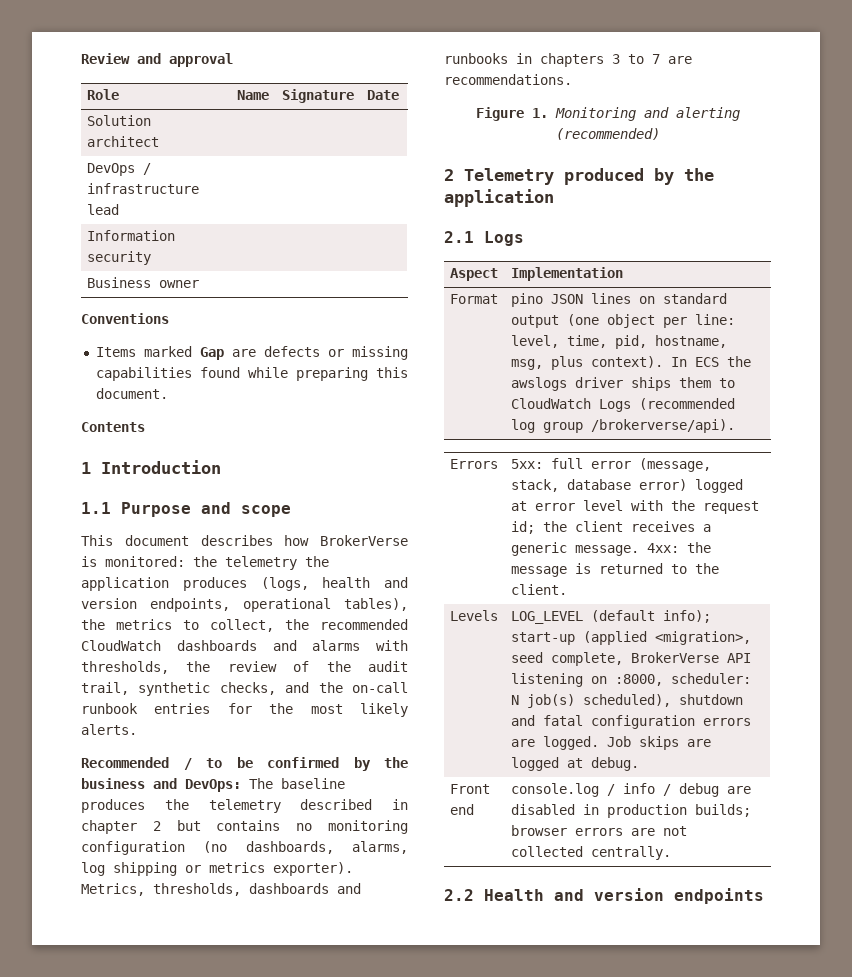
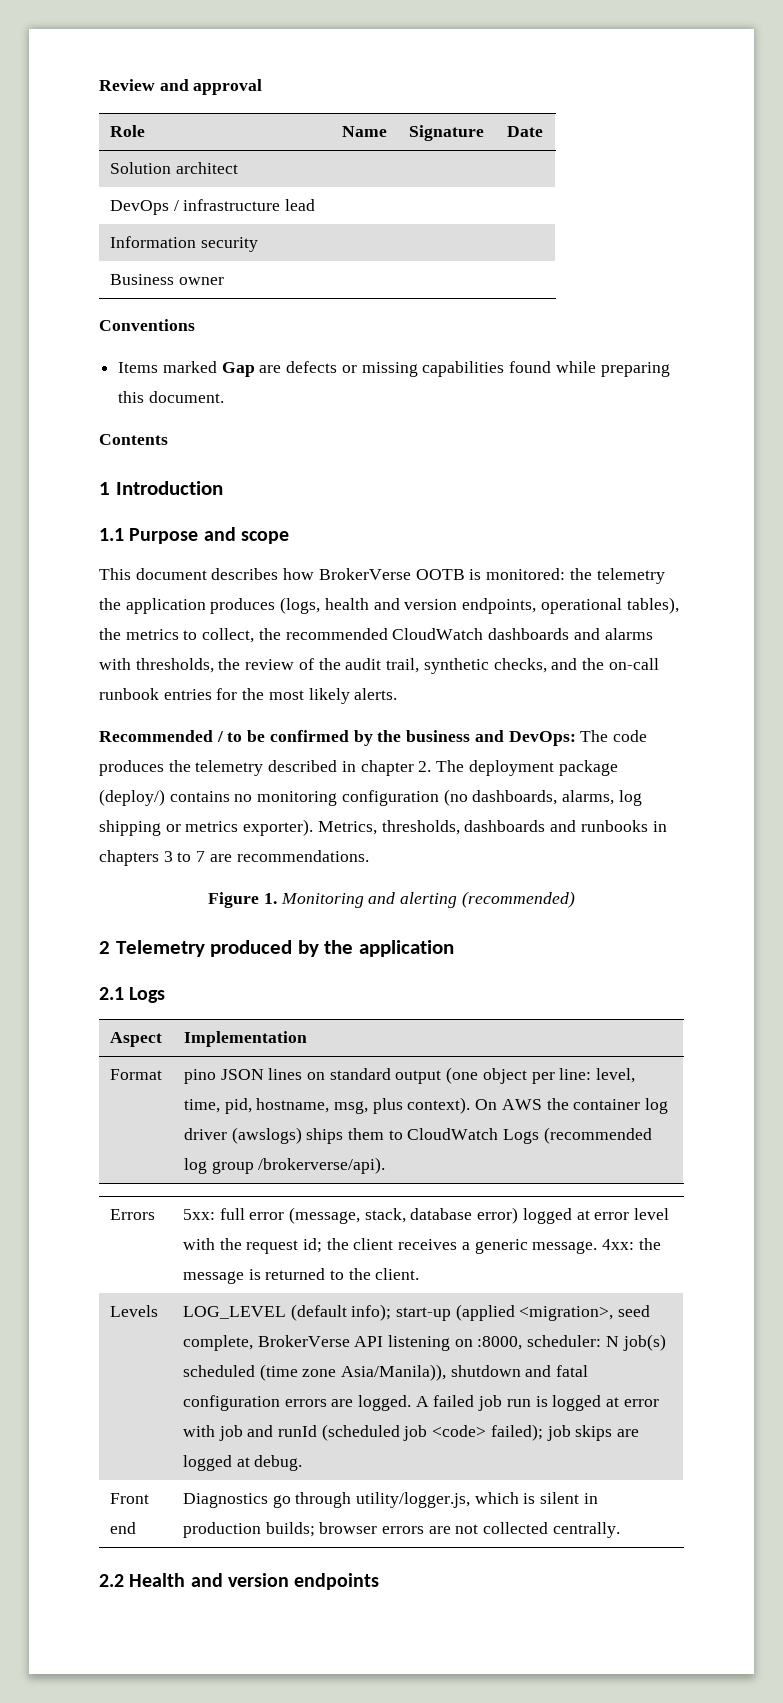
- This document describes how BrokerVerse is monitored: the telemetry the application produces (logs, health and version endpoints, operational tables), the metrics to collect, the recommended CloudWatch dashboards and alarms with thresholds, the review of the audit trail, synthetic checks, and the on-call runbook entries for the most likely alerts.
+ This document describes how BrokerVerse OOTB is monitored: the telemetry the application produces (logs, health and version endpoints, operational tables), the metrics to collect, the recommended CloudWatch dashboards and alarms with thresholds, the review of the audit trail, synthetic checks, and the on-call runbook entries for the most likely alerts.
- Recommended / to be confirmed by the business and DevOps: The baseline produces the telemetry described in chapter 2 but contains no monitoring configuration (no dashboards, alarms, log shipping or metrics exporter).
+ Recommended / to be confirmed by the business and DevOps: The code produces the telemetry described in chapter 2. The deployment package (deploy/) contains no monitoring configuration (no dashboards, alarms, log shipping or metrics exporter).
- Format | pino JSON lines on standard output (one object per line: level, time, pid, hostname, msg, plus context). In ECS the awslogs driver ships them to CloudWatch Logs (recommended log group /brokerverse/api).
+ Format | pino JSON lines on standard output (one object per line: level, time, pid, hostname, msg, plus context). On AWS the container log driver (awslogs) ships them to CloudWatch Logs (recommended log group /brokerverse/api).
- LOG_LEVEL (default info); start-up (applied <migration>, seed complete, BrokerVerse API listening on :8000, scheduler: N job(s) scheduled), shutdown and fatal configuration errors are logged.
+ LOG_LEVEL (default info); start-up (applied <migration>, seed complete, BrokerVerse API listening on :8000, scheduler: N job(s) scheduled (time zone Asia/Manila)), shutdown and fatal configuration errors are logged.
- Job skips are logged at debug.
+ A failed job run is logged at error with job and runId (scheduled job <code> failed); job skips are logged at debug.
- Front end | console.log / info / debug are disabled in production builds; browser errors are not collected centrally.
+ Front end | Diagnostics go through utility/logger.js, which is silent in production builds; browser errors are not collected centrally.

